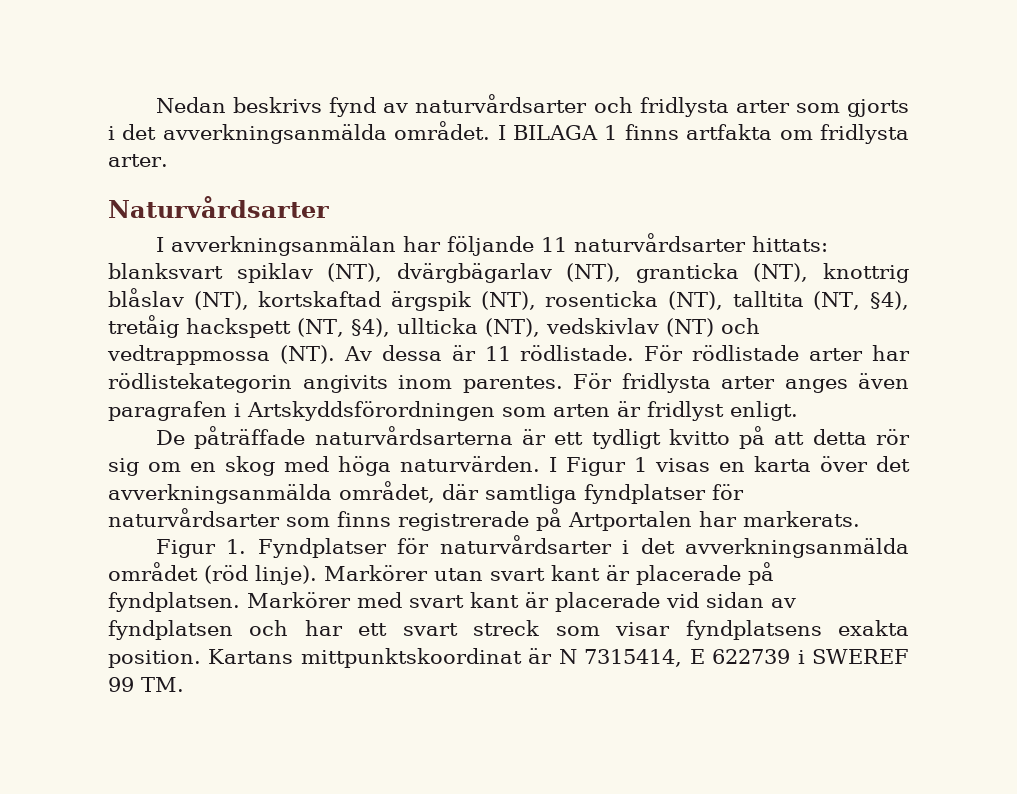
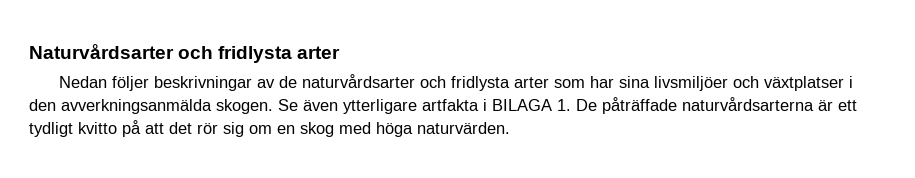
- Nedan beskrivs fynd av naturvårdsarter och fridlysta arter som gjorts i det avverkningsanmälda området. I BILAGA 1 finns artfakta om fridlysta arter.
- Naturvårdsarter
- I avverkningsanmälan har följande 11 naturvårdsarter hittats: blanksvart spiklav (NT), dvärgbägarlav (NT), granticka (NT), knottrig blåslav (NT), kortskaftad ärgspik (NT), rosenticka (NT), talltita (NT, §4), tretåig hackspett (NT, §4), ullticka (NT), vedskivlav (NT) och vedtrappmossa (NT). Av dessa är 11 rödlistade. För rödlistade arter har rödlistekategorin angivits inom parentes. För fridlysta arter anges även paragrafen i Artskyddsförordningen som arten är fridlyst enligt.
- De påträffade naturvårdsarterna är ett tydligt kvitto på att detta rör sig om en skog med höga naturvärden. I Figur 1 visas en karta över det avverkningsanmälda området, där samtliga fyndplatser för naturvårdsarter som finns registrerade på Artportalen har markerats.
- Figur 1. Fyndplatser för naturvårdsarter i det avverkningsanmälda området (röd linje). Markörer utan svart kant är placerade på fyndplatsen. Markörer med svart kant är placerade vid sidan av fyndplatsen och har ett svart streck som visar fyndplatsens exakta position. Kartans mittpunktskoordinat är N 7315414, E 622739 i SWEREF 99 TM.
+ Naturvårdsarter och fridlysta arter
+ Nedan följer beskrivningar av de naturvårdsarter och fridlysta arter som har sina livsmiljöer och växtplatser i den avverkningsanmälda skogen. Se även ytterligare artfakta i BILAGA 1. De påträffade naturvårdsarterna är ett tydligt kvitto på att det rör sig om en skog med höga naturvärden.

